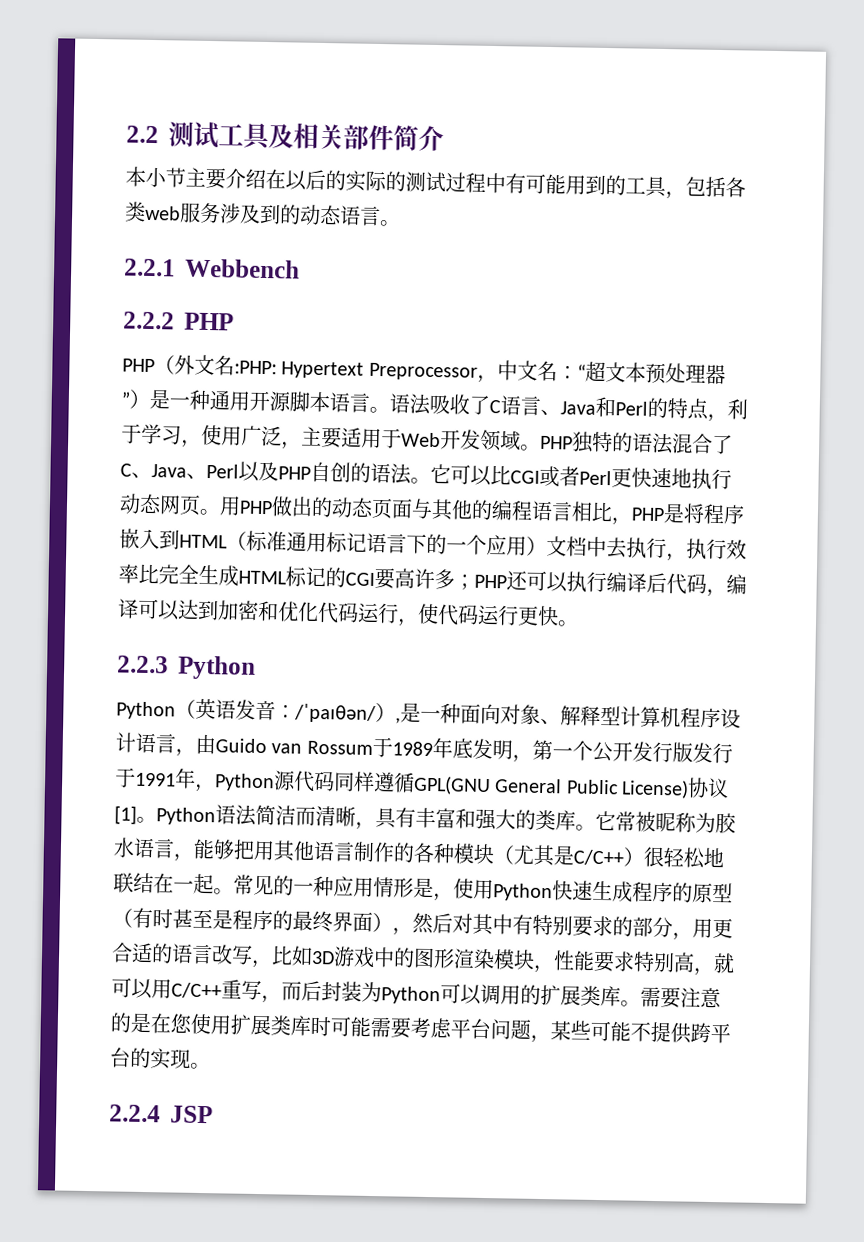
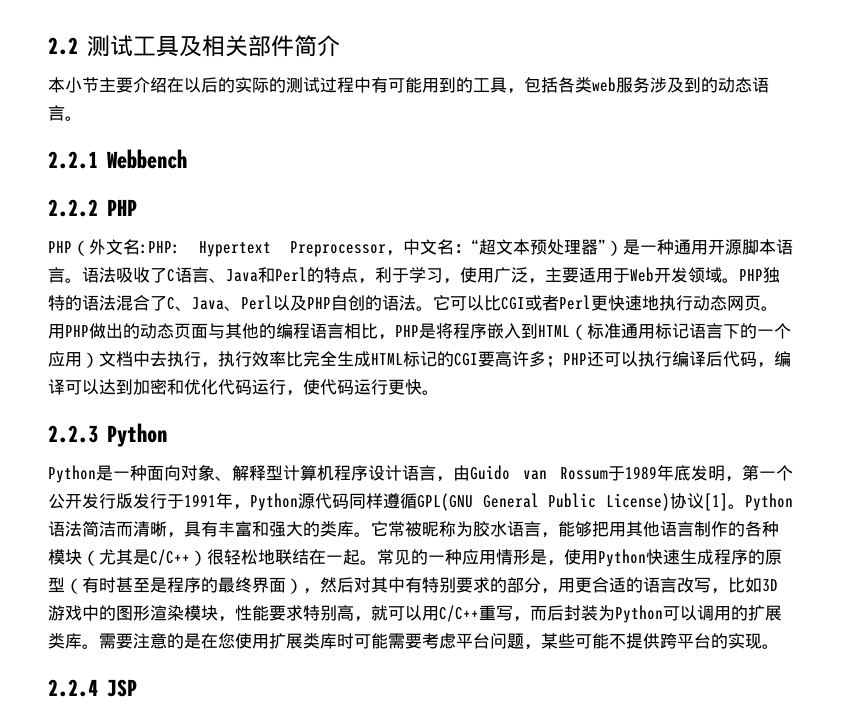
- Python（英语发音：/ˈpaɪθən/）,是一种面向对象、解释型计算机程序设计语言，由Guido van Rossum于1989年底发明，第一个公开发行版发行于1991年，Python源代码同样遵循GPL(GNU General Public License)协议[1]。
+ Python是一种面向对象、解释型计算机程序设计语言，由Guido van Rossum于1989年底发明，第一个公开发行版发行于1991年，Python源代码同样遵循GPL(GNU General Public License)协议[1]。

